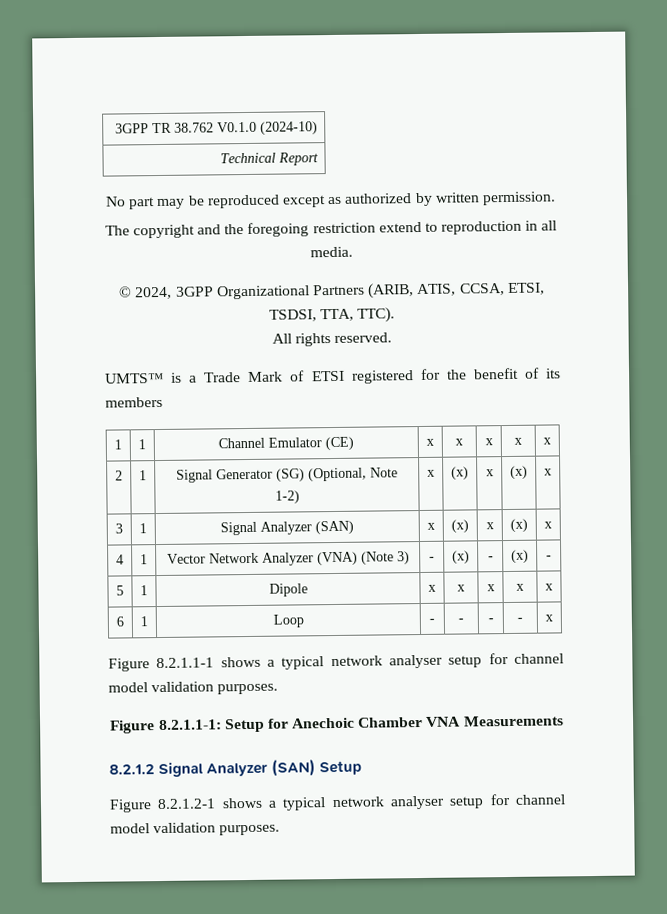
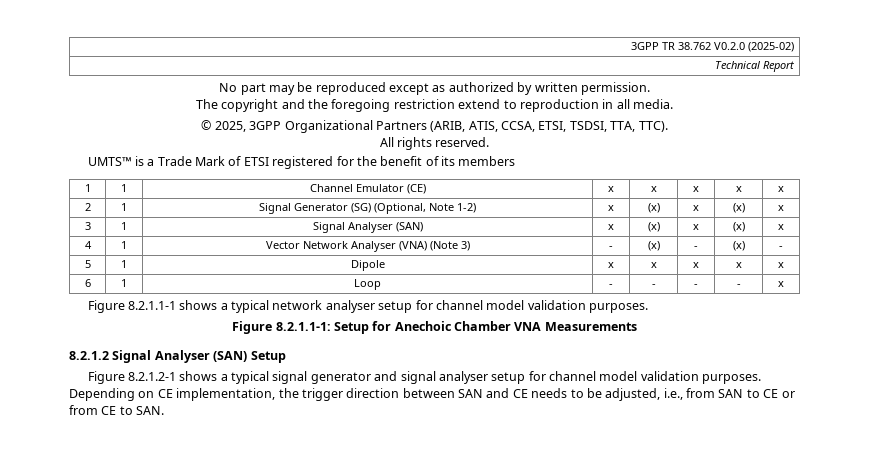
- 3GPP TR 38.762 V0.1.0 (2024-10)
+ 3GPP TR 38.762 V0.2.0 (2025-02)
- © 2024, 3GPP Organizational Partners (ARIB, ATIS, CCSA, ETSI, TSDSI, TTA, TTC).
+ © 2025, 3GPP Organizational Partners (ARIB, ATIS, CCSA, ETSI, TSDSI, TTA, TTC).
- 3 | 1 | Signal Analyzer (SAN) | x | (x) | x | (x) | x
+ 3 | 1 | Signal Analyser (SAN) | x | (x) | x | (x) | x
- 4 | 1 | Vector Network Analyzer (VNA) (Note 3) | - | (x) | - | (x) | -
+ 4 | 1 | Vector Network Analyser (VNA) (Note 3) | - | (x) | - | (x) | -
- 8.2.1.2 Signal Analyzer (SAN) Setup
+ 8.2.1.2 Signal Analyser (SAN) Setup
- Figure 8.2.1.2-1 shows a typical network analyser setup for channel model validation purposes.
+ Figure 8.2.1.2-1 shows a typical signal generator and signal analyser setup for channel model validation purposes. Depending on CE implementation, the trigger direction between SAN and CE needs to be adjusted, i.e., from SAN to CE or from CE to SAN.

